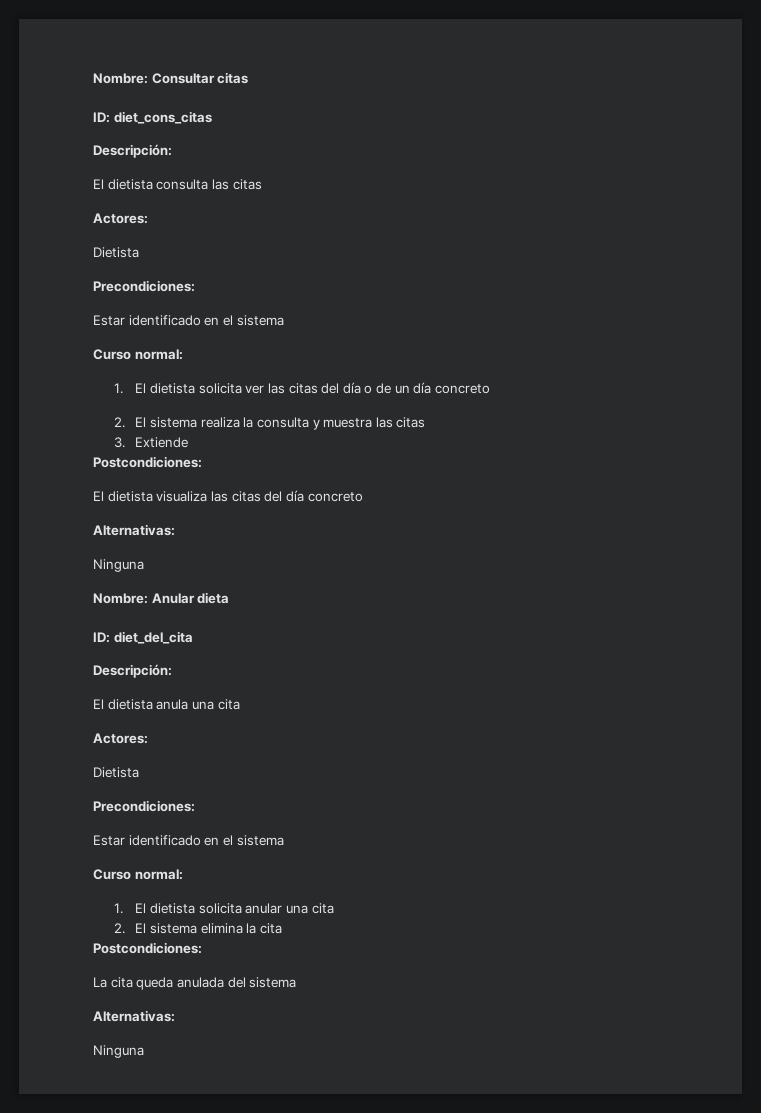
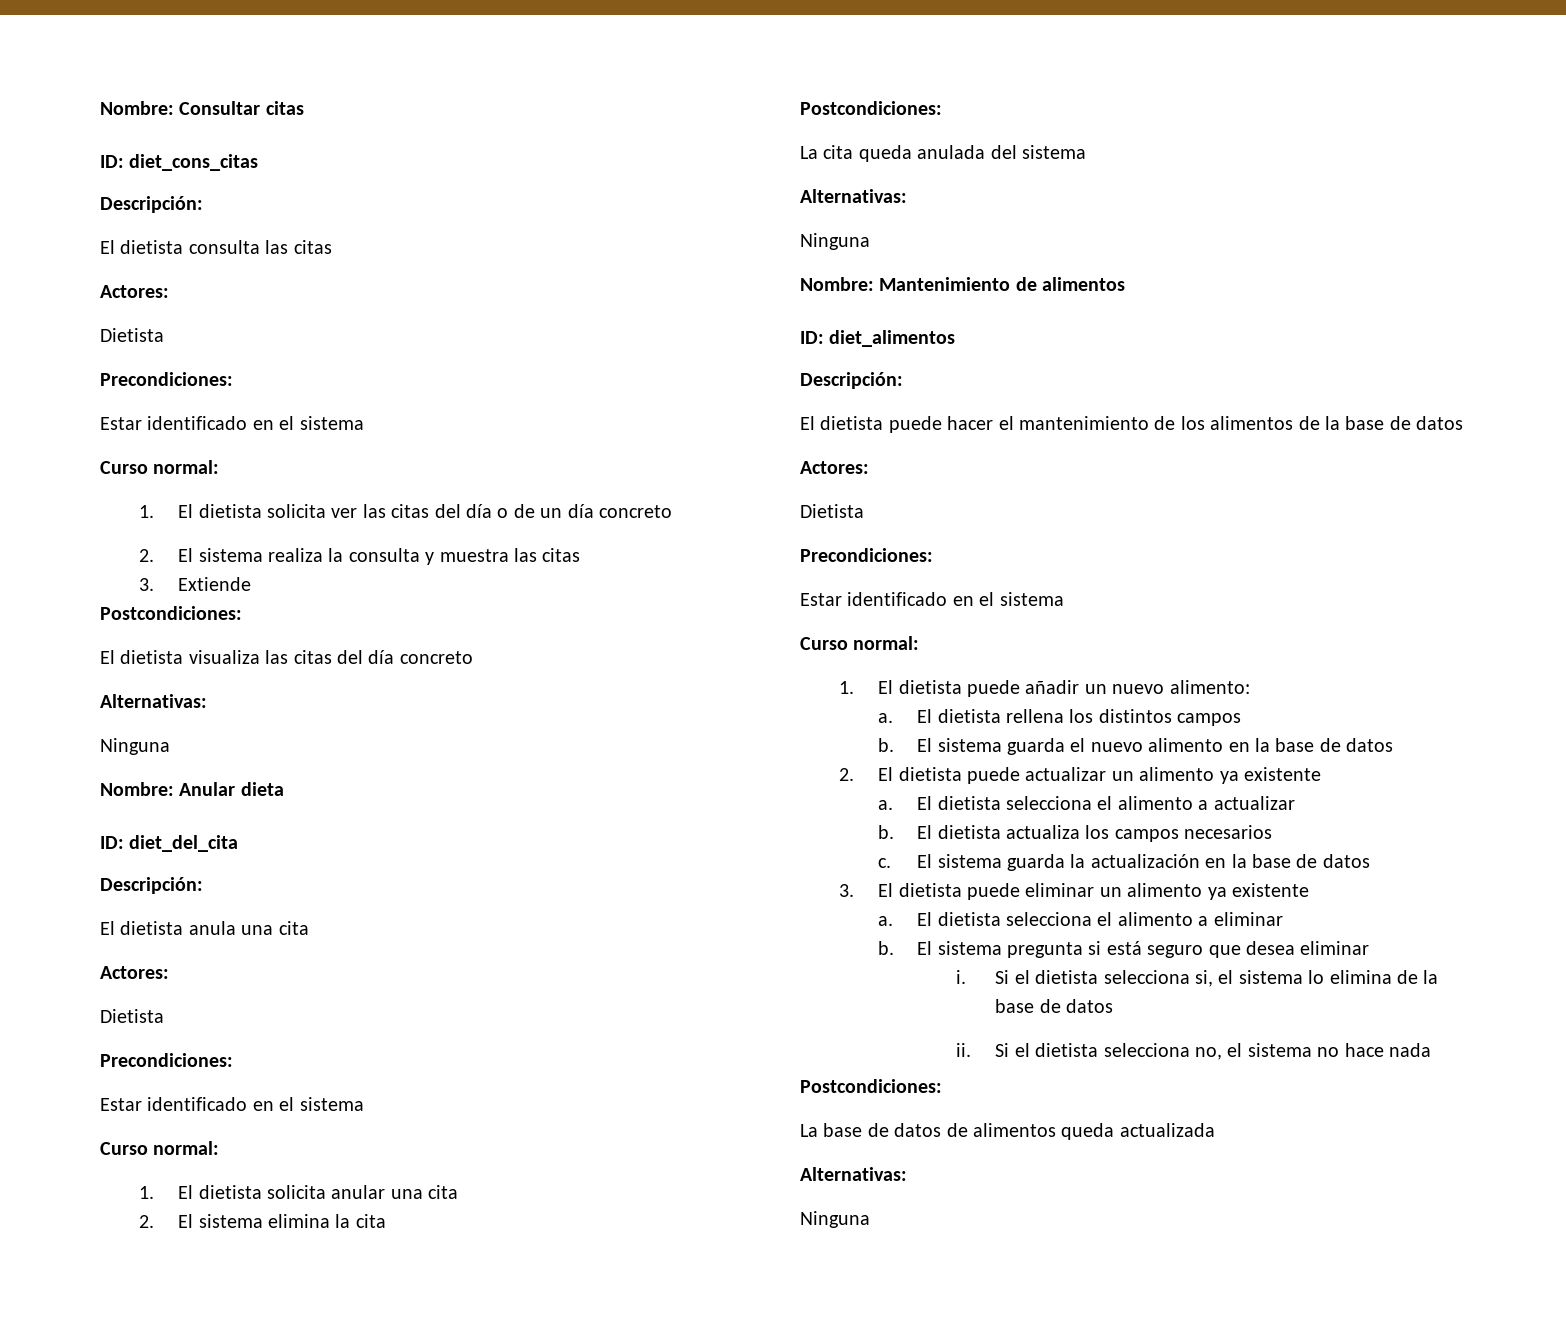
+ Nombre: Mantenimiento de alimentos
+ ID: diet_alimentos
+ Descripción:
+ El dietista puede hacer el mantenimiento de los alimentos de la base de datos
+ Actores:
+ Dietista
+ Precondiciones:
+ Estar identificado en el sistema
+ Curso normal:
+ 1. El dietista puede añadir un nuevo alimento:
+ a. El dietista rellena los distintos campos
+ b. El sistema guarda el nuevo alimento en la base de datos
+ 2. El dietista puede actualizar un alimento ya existente
+ a. El dietista selecciona el alimento a actualizar
+ b. El dietista actualiza los campos necesarios
+ c. El sistema guarda la actualización en la base de datos
+ 3. El dietista puede eliminar un alimento ya existente
+ a. El dietista selecciona el alimento a eliminar
+ b. El sistema pregunta si está seguro que desea eliminar
+ i. Si el dietista selecciona si, el sistema lo elimina de la base de datos
+ ii. Si el dietista selecciona no, el sistema no hace nada
+ Postcondiciones:
+ La base de datos de alimentos queda actualizada
+ Alternativas:
+ Ninguna

